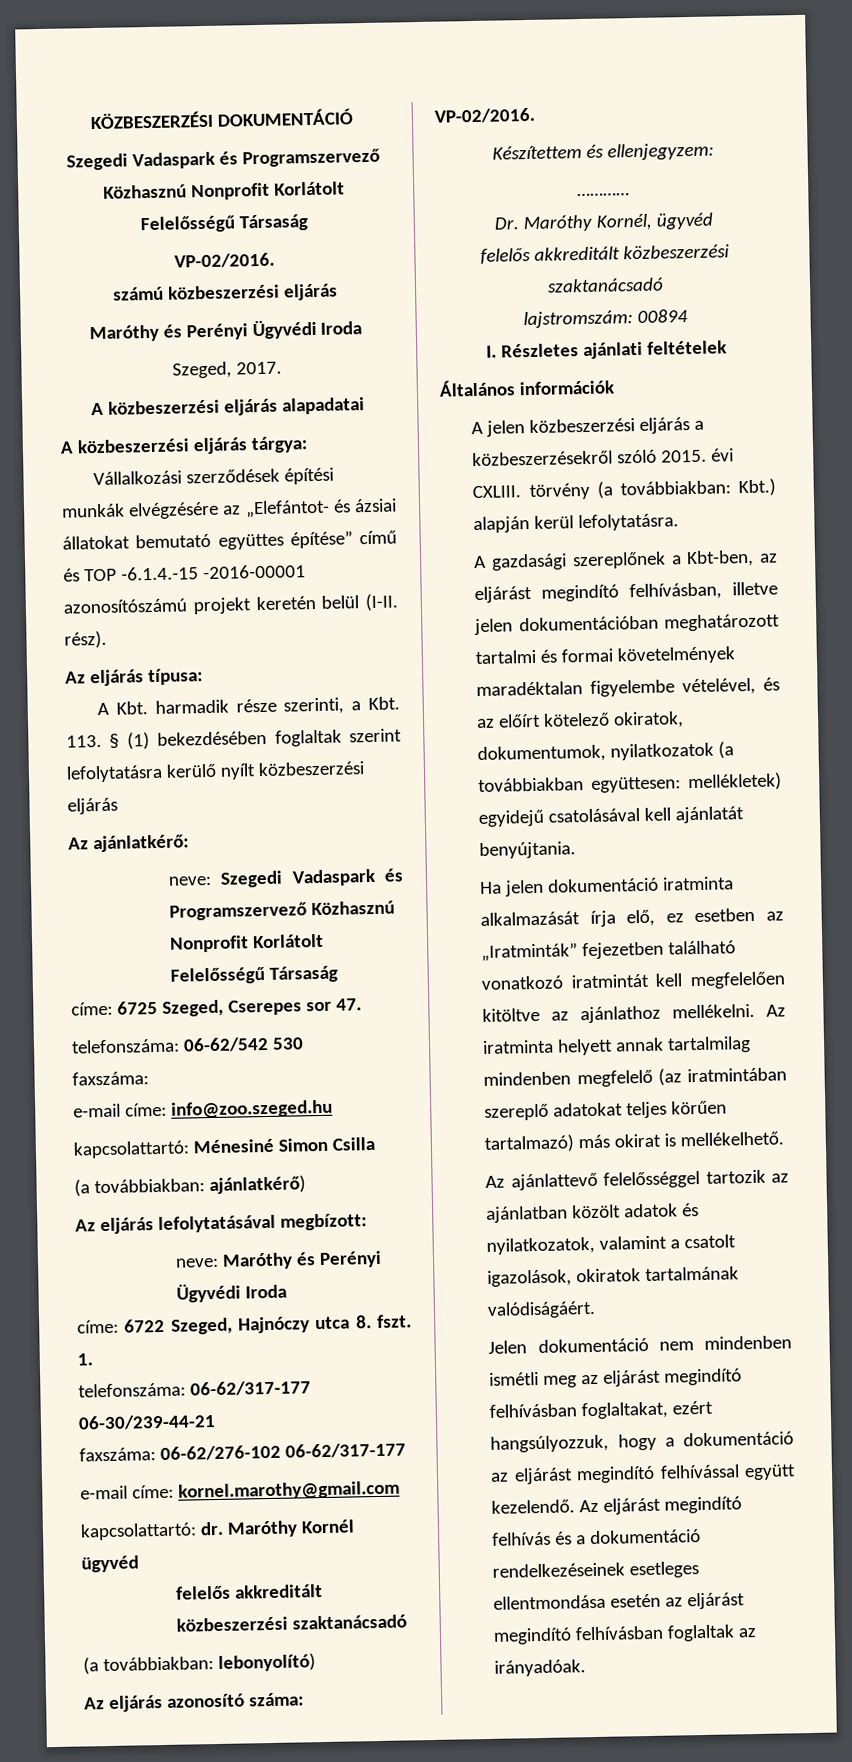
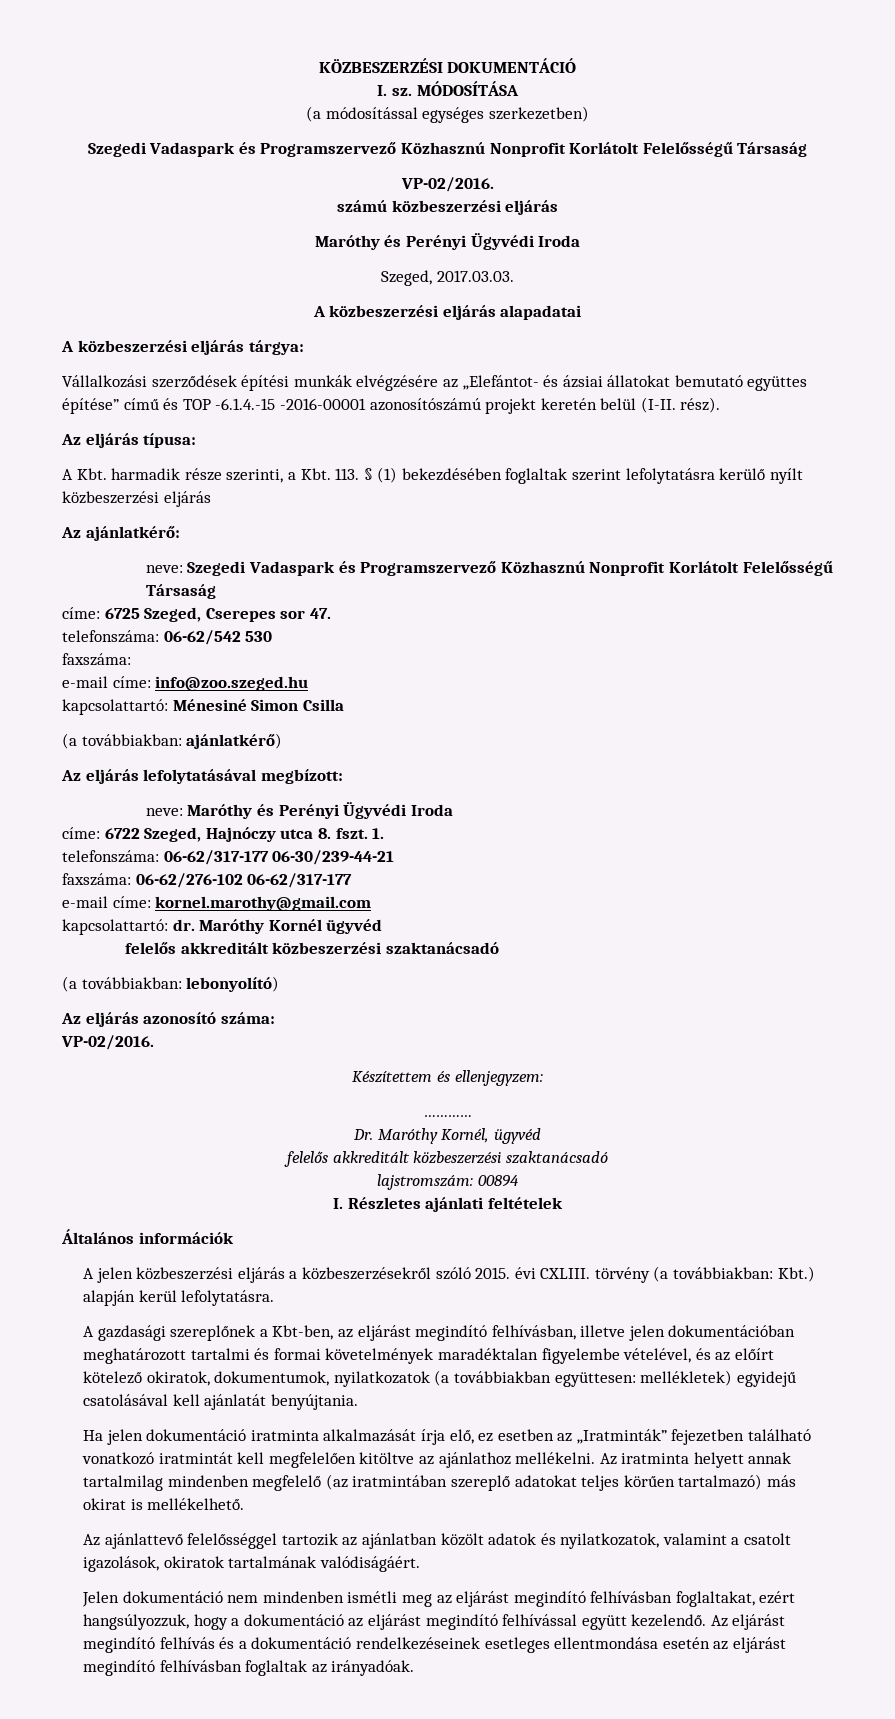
+ I. sz. MÓDOSÍTÁSA
+ (a módosítással egységes szerkezetben)
- Szeged, 2017.
+ Szeged, 2017.03.03.

